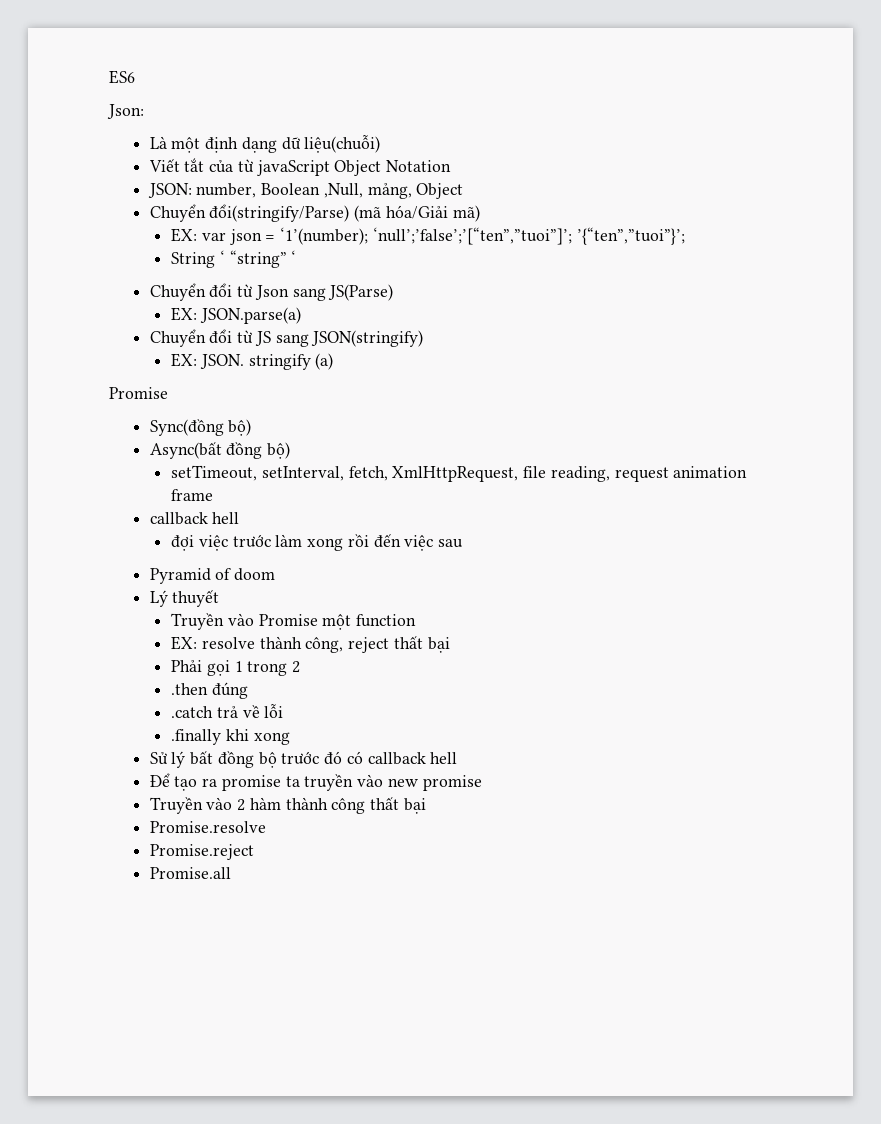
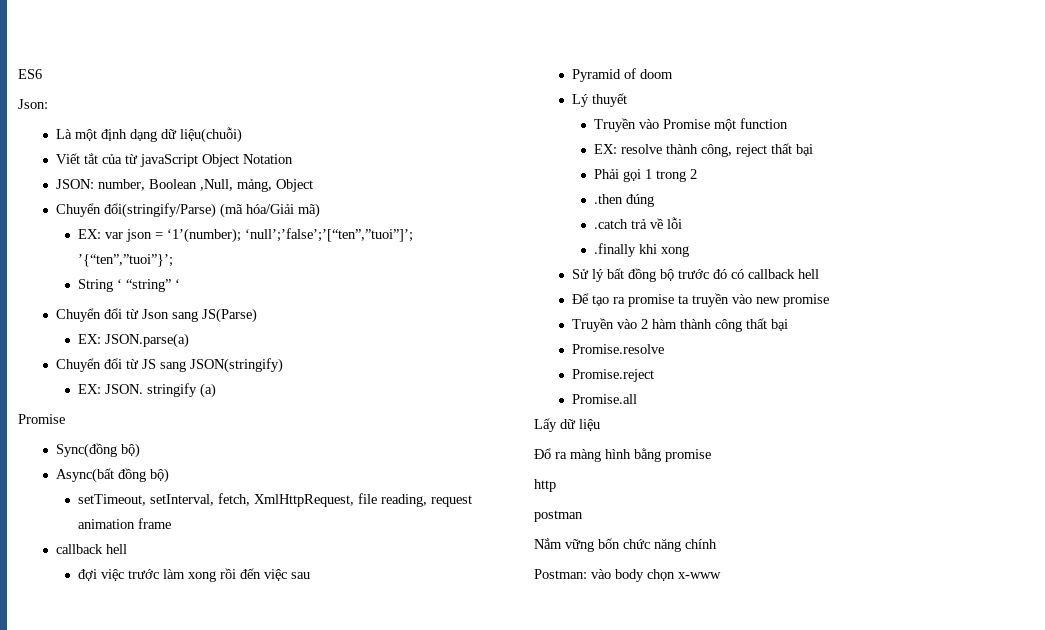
+ Lấy dữ liệu
+ Đổ ra màng hình bằng promise
+ http
+ postman
+ Nắm vững bốn chức năng chính
+ Postman: vào body chọn x-www

